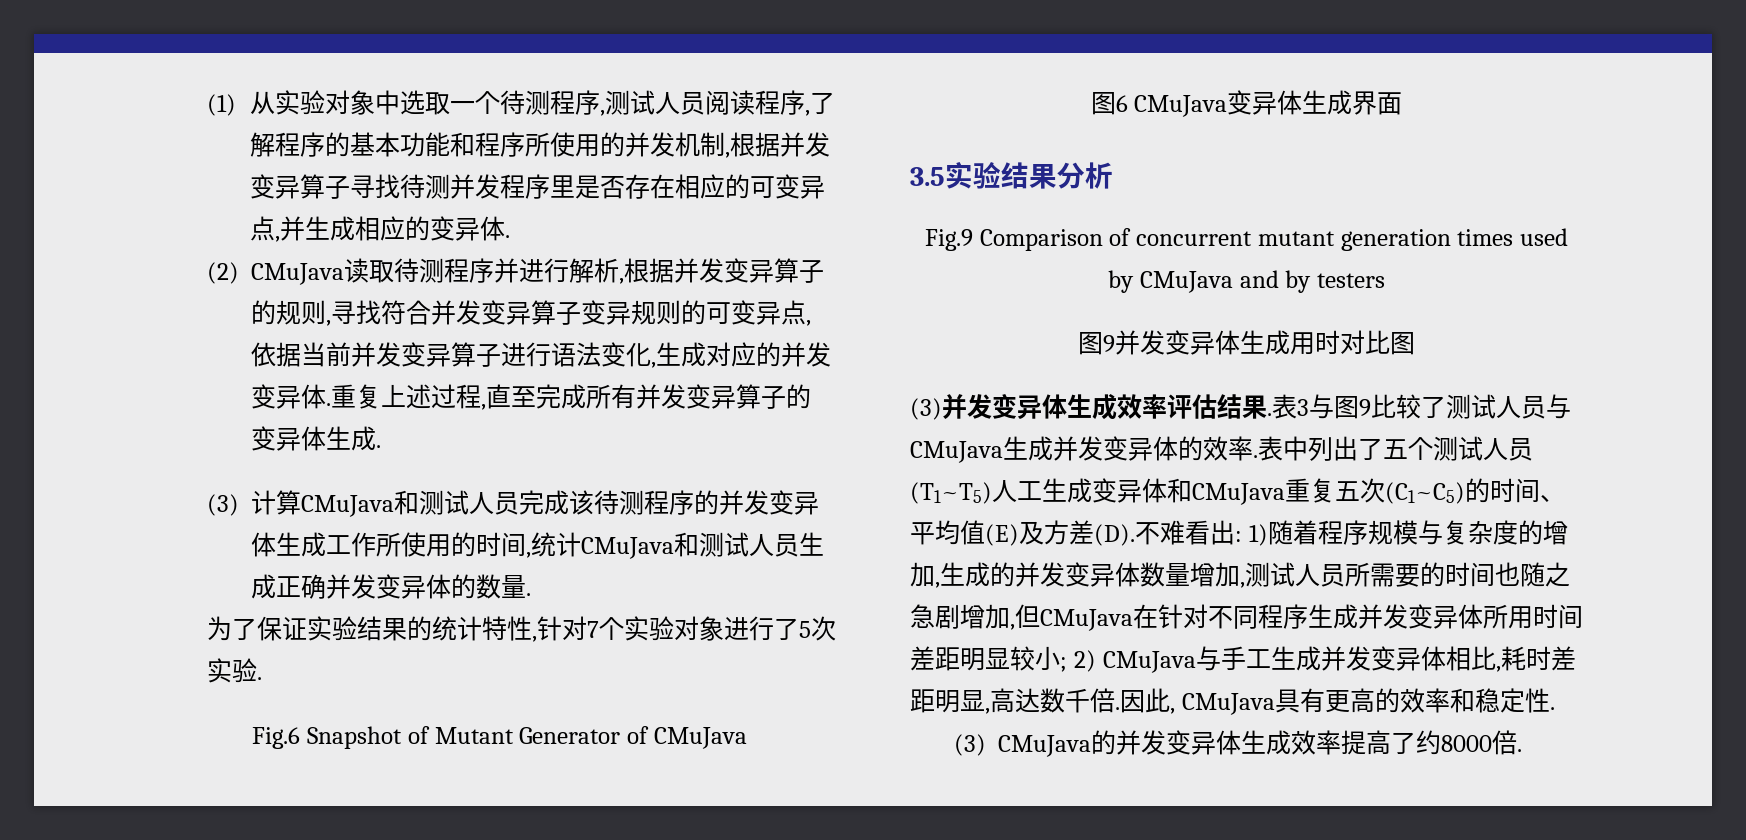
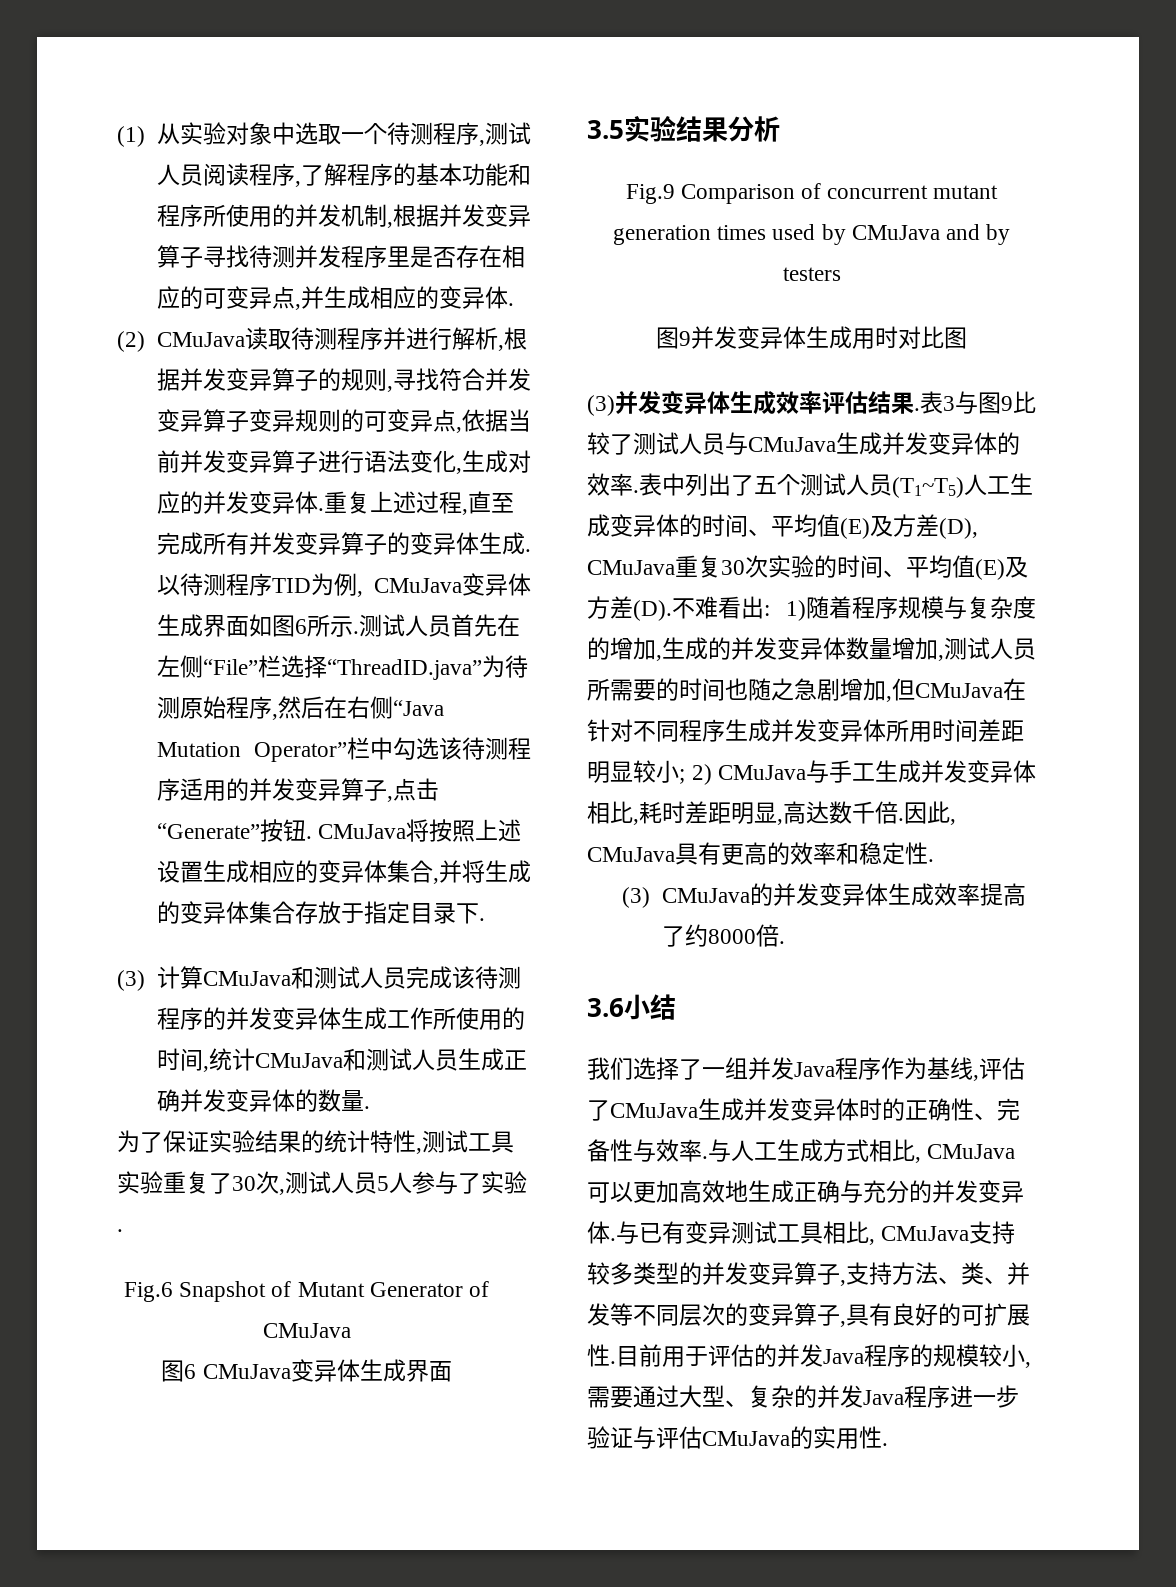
+ 以待测程序TID为例, CMuJava变异体生成界面如图6所示.测试人员首先在左侧“File”栏选择“ThreadID.java”为待测原始程序,然后在右侧“Java Mutation Operator”栏中勾选该待测程序适用的并发变异算子,点击“Generate”按钮. CMuJava将按照上述设置生成相应的变异体集合,并将生成的变异体集合存放于指定目录下.
- 为了保证实验结果的统计特性,针对7个实验对象进行了5次实验.
+ 为了保证实验结果的统计特性,测试工具实验重复了30次,测试人员5人参与了实验.
- 表中列出了五个测试人员(T1~T5)人工生成变异体和CMuJava重复五次(C1~C5)的时间、平均值(E)及方差(D).不难看出:
+ 表中列出了五个测试人员(T1~T5)人工生成变异体的时间、平均值(E)及方差(D), CMuJava重复30次实验的时间、平均值(E)及方差(D).不难看出:
+ 3.6小结
+ 我们选择了一组并发Java程序作为基线,评估了CMuJava生成并发变异体时的正确性、完备性与效率.与人工生成方式相比, CMuJava可以更加高效地生成正确与充分的并发变异体.与已有变异测试工具相比, CMuJava支持较多类型的并发变异算子,支持方法、类、并发等不同层次的变异算子,具有良好的可扩展性.目前用于评估的并发Java程序的规模较小,需要通过大型、复杂的并发Java程序进一步验证与评估CMuJava的实用性.

